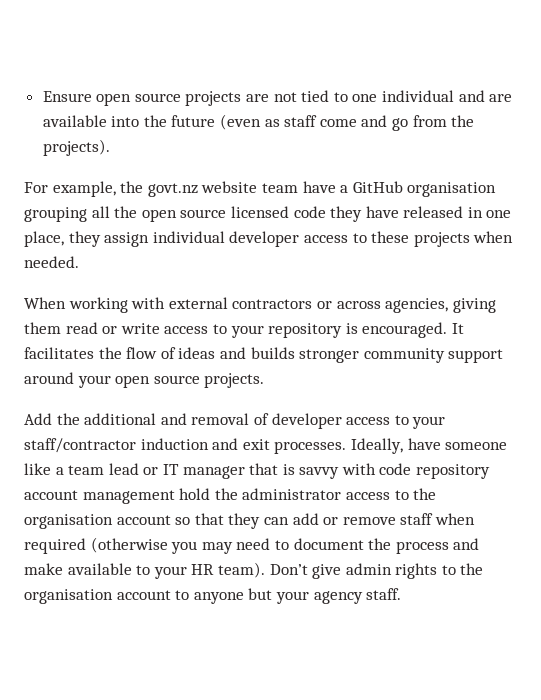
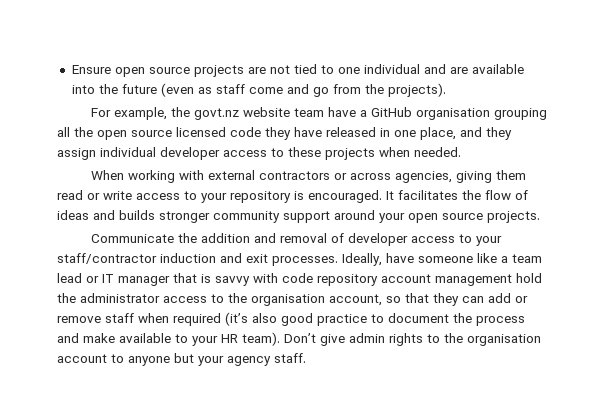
- For example, the govt.nz website team have a GitHub organisation grouping all the open source licensed code they have released in one place, they assign individual developer access to these projects when needed.
+ For example, the govt.nz website team have a GitHub organisation grouping all the open source licensed code they have released in one place, and they assign individual developer access to these projects when needed.
- Add the additional and removal of developer access to your staff/contractor induction and exit processes.
+ Communicate the addition and removal of developer access to your staff/contractor induction and exit processes.
- Ideally, have someone like a team lead or IT manager that is savvy with code repository account management hold the administrator access to the organisation account so that they can add or remove staff when required (otherwise you may need to document the process and make available to your HR team).
+ Ideally, have someone like a team lead or IT manager that is savvy with code repository account management hold the administrator access to the organisation account, so that they can add or remove staff when required (it’s also good practice to document the process and make available to your HR team).

